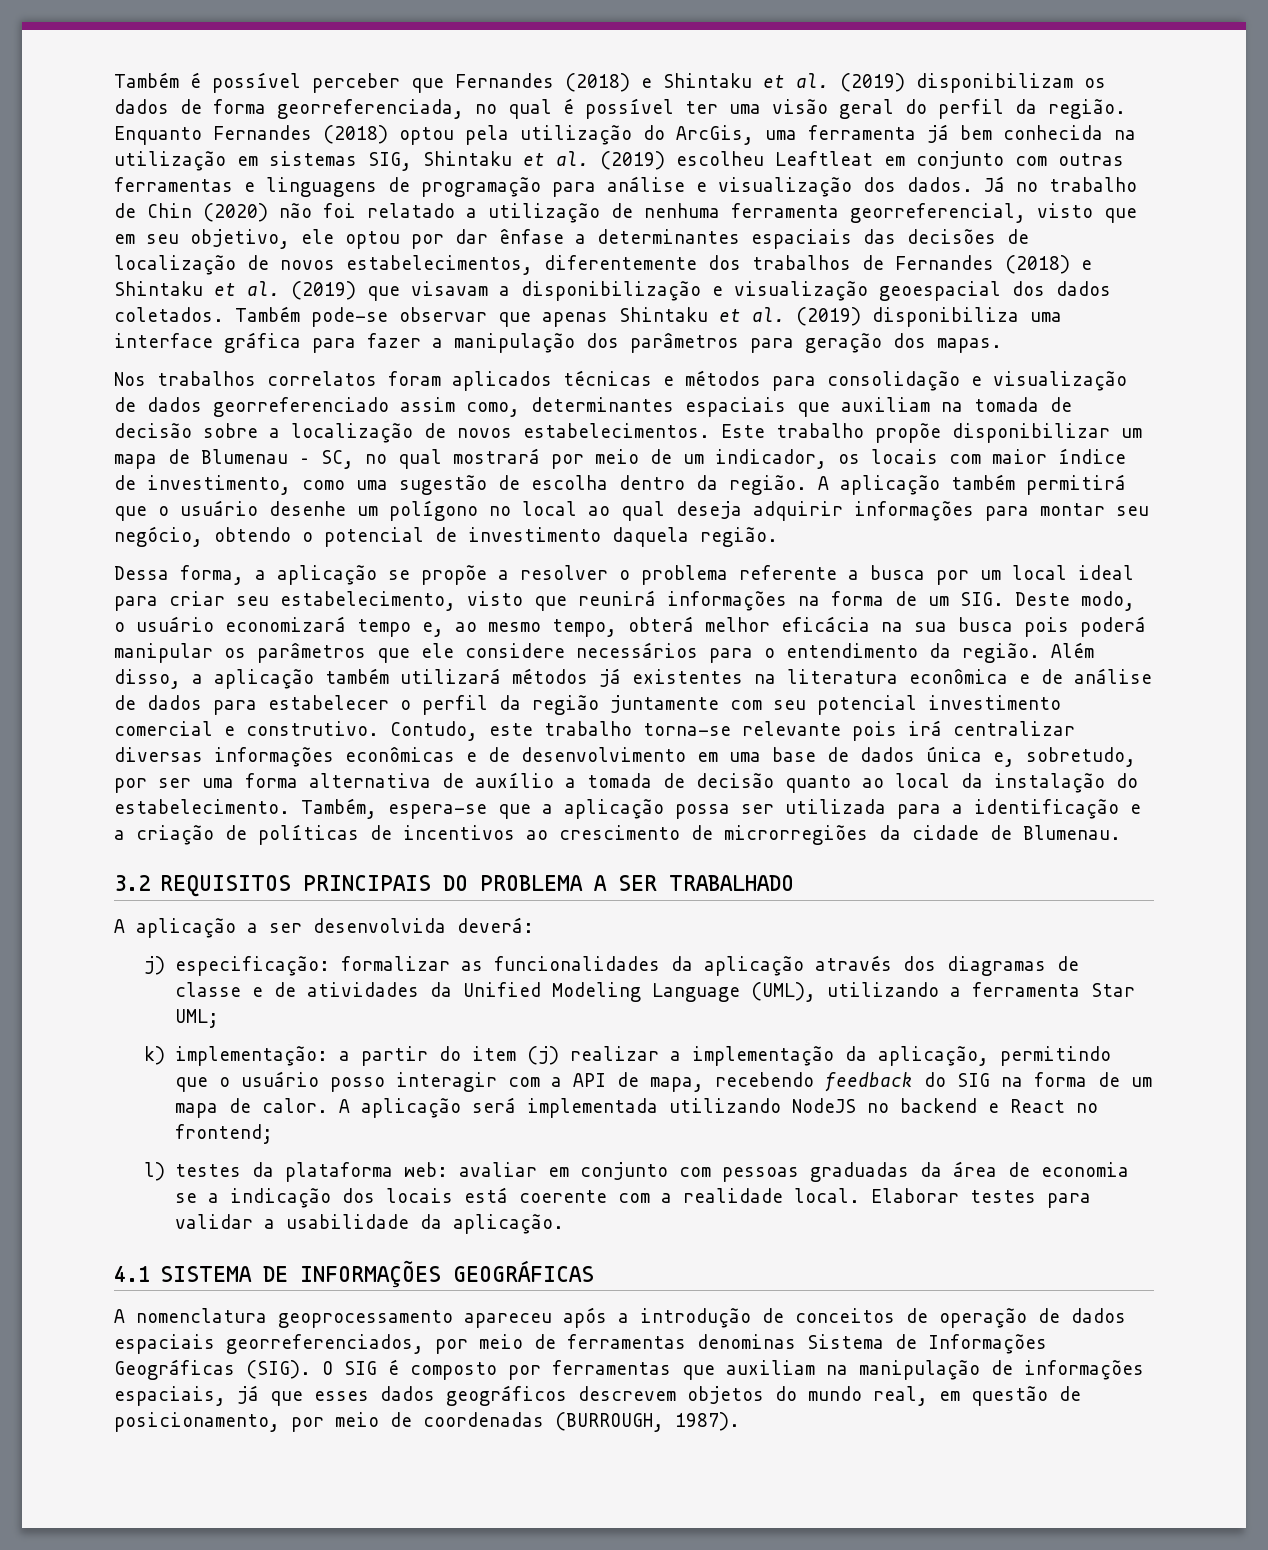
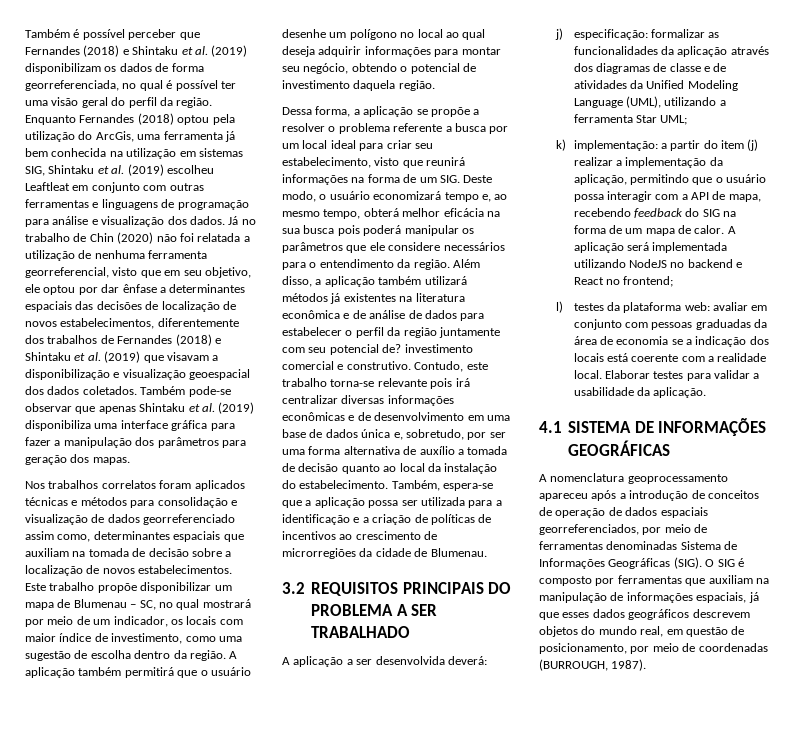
- Já no trabalho de Chin (2020) não foi relatado a utilização de nenhuma ferramenta georreferencial, visto que em seu objetivo, ele optou por dar ênfase a determinantes espaciais das decisões de localização de novos estabelecimentos, diferentemente dos trabalhos de Fernandes (2018) e Shintaku et al. (2019) que visavam a disponibilização e visualização geoespacial dos dados coletados.
+ Já no trabalho de Chin (2020) não foi relatada a utilização de nenhuma ferramenta georreferencial, visto que em seu objetivo, ele optou por dar ênfase a determinantes espaciais das decisões de localização de novos estabelecimentos, diferentemente dos trabalhos de Fernandes (2018) e Shintaku et al. (2019) que visavam a disponibilização e visualização geoespacial dos dados coletados.
- Além disso, a aplicação também utilizará métodos já existentes na literatura econômica e de análise de dados para estabelecer o perfil da região juntamente com seu potencial investimento comercial e construtivo.
+ Além disso, a aplicação também utilizará métodos já existentes na literatura econômica e de análise de dados para estabelecer o perfil da região juntamente com seu potencial de? investimento comercial e construtivo.
- k) implementação: a partir do item (j) realizar a implementação da aplicação, permitindo que o usuário posso interagir com a API de mapa, recebendo feedback do SIG na forma de um mapa de calor.
+ k) implementação: a partir do item (j) realizar a implementação da aplicação, permitindo que o usuário possa interagir com a API de mapa, recebendo feedback do SIG na forma de um mapa de calor.
- A nomenclatura geoprocessamento apareceu após a introdução de conceitos de operação de dados espaciais georreferenciados, por meio de ferramentas denominas Sistema de Informações Geográficas (SIG).
+ A nomenclatura geoprocessamento apareceu após a introdução de conceitos de operação de dados espaciais georreferenciados, por meio de ferramentas denominadas Sistema de Informações Geográficas (SIG).

